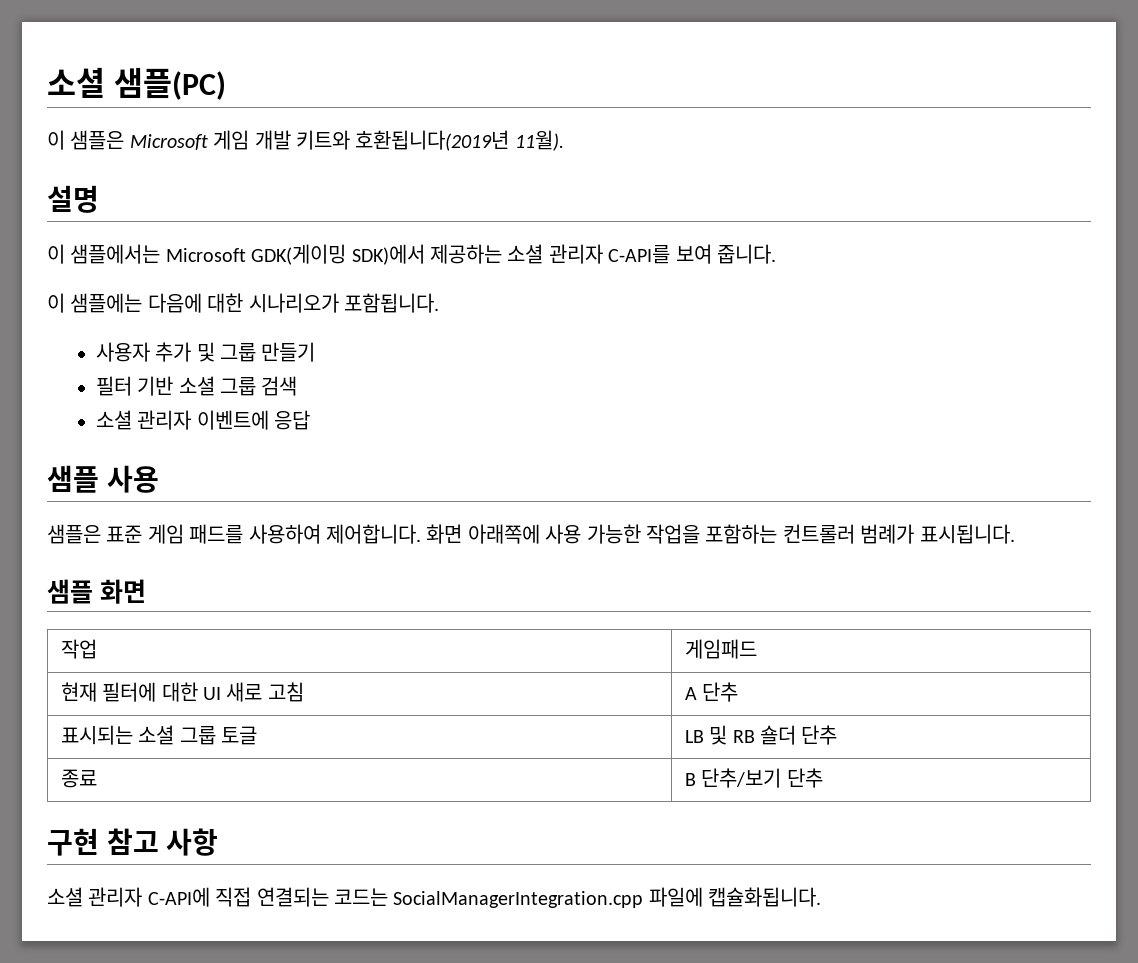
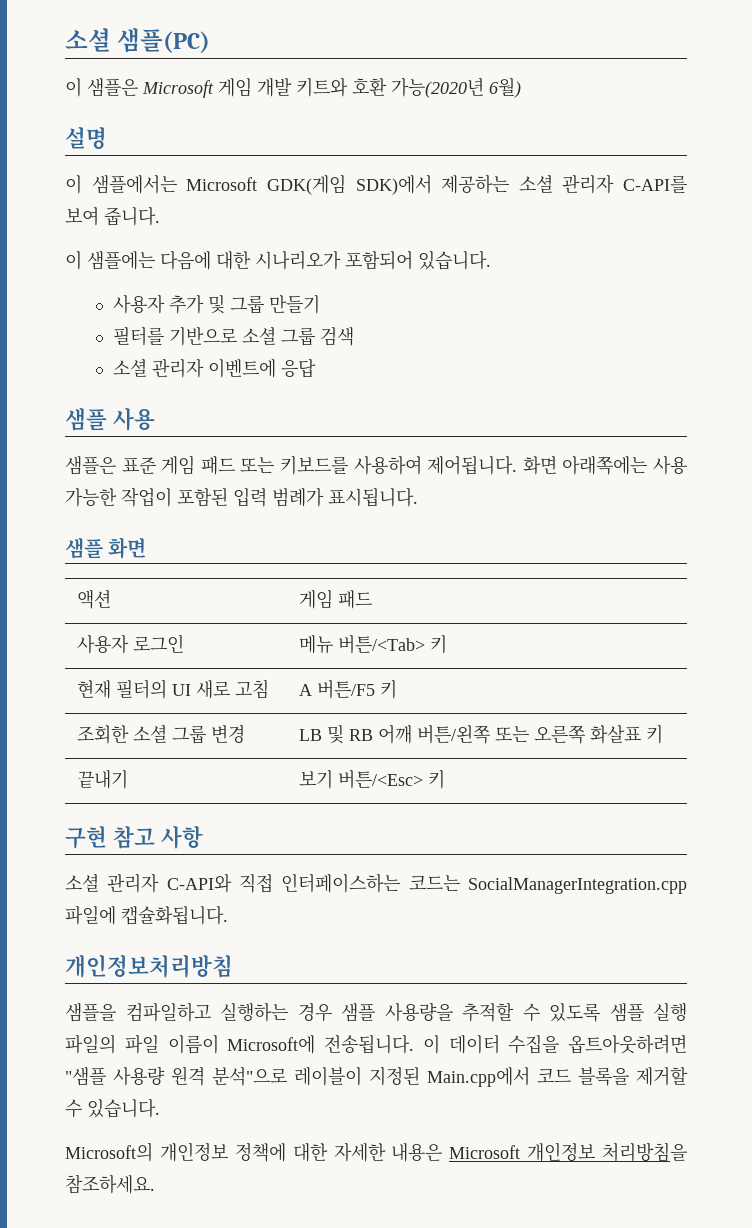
- 이 샘플은 Microsoft 게임 개발 키트와 호환됩니다(2019년 11월).
+ 이 샘플은 Microsoft 게임 개발 키트와 호환 가능(2020년 6월)
- 이 샘플에서는 Microsoft GDK(게이밍 SDK)에서 제공하는 소셜 관리자 C-API를 보여 줍니다.
+ 이 샘플에서는 Microsoft GDK(게임 SDK)에서 제공하는 소셜 관리자 C-API를 보여 줍니다.
- 이 샘플에는 다음에 대한 시나리오가 포함됩니다.
+ 이 샘플에는 다음에 대한 시나리오가 포함되어 있습니다.
- 필터 기반 소셜 그룹 검색
+ 필터를 기반으로 소셜 그룹 검색
- 샘플은 표준 게임 패드를 사용하여 제어합니다. 화면 아래쪽에 사용 가능한 작업을 포함하는 컨트롤러 범례가 표시됩니다.
+ 샘플은 표준 게임 패드 또는 키보드를 사용하여 제어됩니다. 화면 아래쪽에는 사용 가능한 작업이 포함된 입력 범례가 표시됩니다.
  샘플 화면
- 작업 | 게임패드
+ 액션 | 게임 패드
+ 사용자 로그인 | 메뉴 버튼/<Tab> 키
- 현재 필터에 대한 UI 새로 고침 | A 단추
- 표시되는 소셜 그룹 토글 | LB 및 RB 숄더 단추
- 종료 | B 단추/보기 단추
+ 현재 필터의 UI 새로 고침 | A 버튼/F5 키
+ 조회한 소셜 그룹 변경 | LB 및 RB 어깨 버튼/왼쪽 또는 오른쪽 화살표 키
+ 끝내기 | 보기 버튼/<Esc> 키
- 소셜 관리자 C-API에 직접 연결되는 코드는 SocialManagerIntegration.cpp 파일에 캡슐화됩니다.
+ 소셜 관리자 C-API와 직접 인터페이스하는 코드는 SocialManagerIntegration.cpp 파일에 캡슐화됩니다.
+ 개인정보처리방침
+ 샘플을 컴파일하고 실행하는 경우 샘플 사용량을 추적할 수 있도록 샘플 실행 파일의 파일 이름이 Microsoft에 전송됩니다. 이 데이터 수집을 옵트아웃하려면 "샘플 사용량 원격 분석"으로 레이블이 지정된 Main.cpp에서 코드 블록을 제거할 수 있습니다.
+ Microsoft의 개인정보 정책에 대한 자세한 내용은 Microsoft 개인정보 처리방침을 참조하세요.

